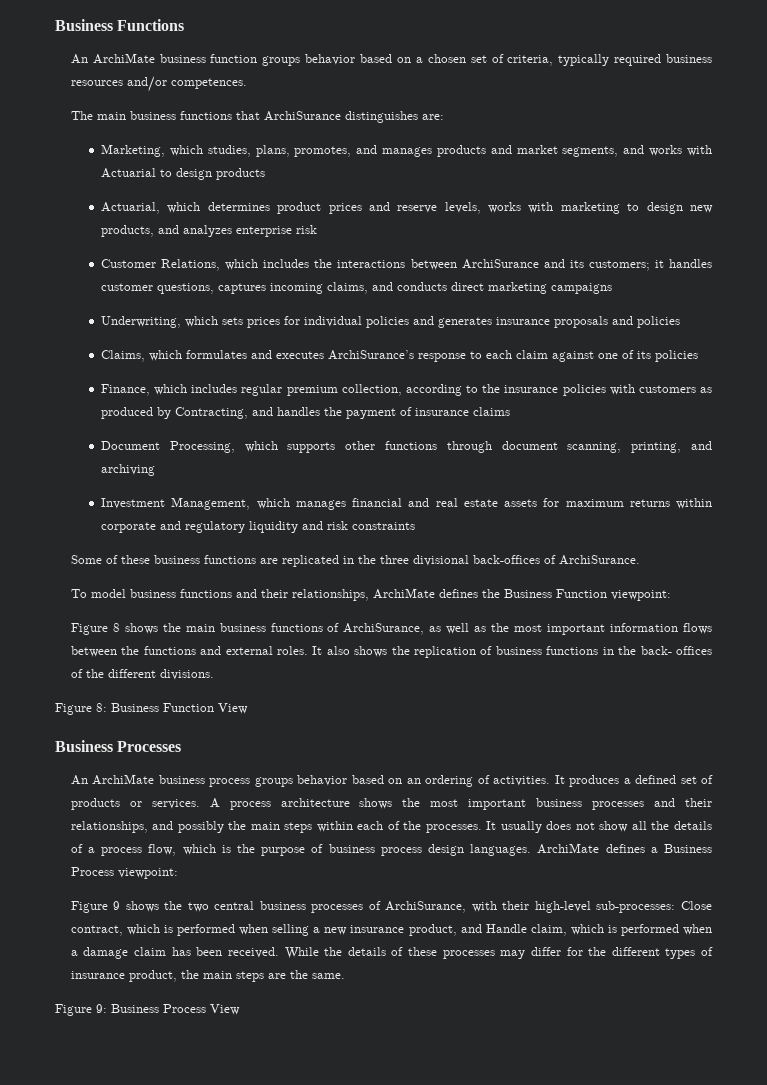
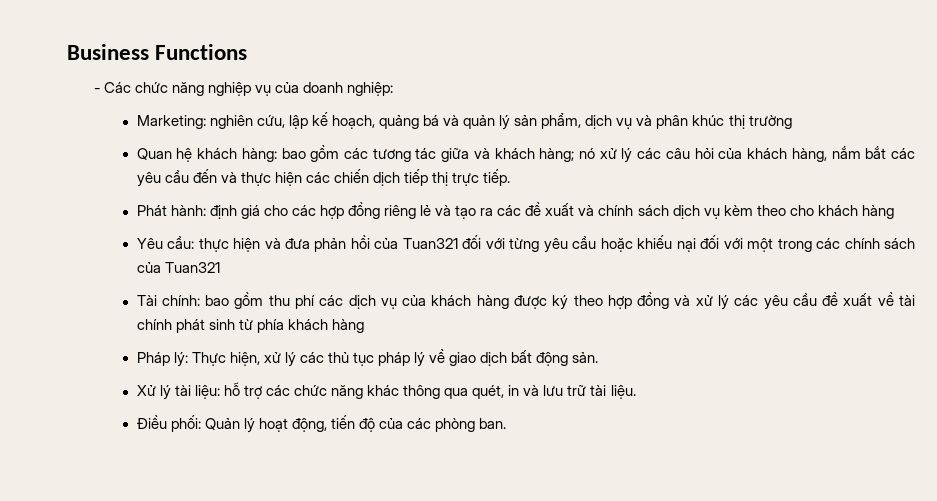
- An ArchiMate business function groups behavior based on a chosen set of criteria, typically required business resources and/or competences.
- The main business functions that ArchiSurance distinguishes are:
- Marketing, which studies, plans, promotes, and manages products and market segments, and works with Actuarial to design products
- Actuarial, which determines product prices and reserve levels, works with marketing to design new products, and analyzes enterprise risk
- Customer Relations, which includes the interactions between ArchiSurance and its customers; it handles customer questions, captures incoming claims, and conducts direct marketing campaigns
- Underwriting, which sets prices for individual policies and generates insurance proposals and policies
- Claims, which formulates and executes ArchiSurance’s response to each claim against one of its policies
- Finance, which includes regular premium collection, according to the insurance policies with customers as produced by Contracting, and handles the payment of insurance claims
- Document Processing, which supports other functions through document scanning, printing, and archiving
- Investment Management, which manages financial and real estate assets for maximum returns within corporate and regulatory liquidity and risk constraints
- Some of these business functions are replicated in the three divisional back-offices of ArchiSurance.
- To model business functions and their relationships, ArchiMate defines the Business Function viewpoint:
- Figure 8 shows the main business functions of ArchiSurance, as well as the most important information flows between the functions and external roles. It also shows the replication of business functions in the back- offices of the different divisions.
- Figure 8: Business Function View
- Business Processes
- An ArchiMate business process groups behavior based on an ordering of activities. It produces a defined set of products or services. A process architecture shows the most important business processes and their relationships, and possibly the main steps within each of the processes. It usually does not show all the details of a process flow, which is the purpose of business process design languages. ArchiMate defines a Business Process viewpoint:
- Figure 9 shows the two central business processes of ArchiSurance, with their high-level sub-processes: Close contract, which is performed when selling a new insurance product, and Handle claim, which is performed when a damage claim has been received. While the details of these processes may differ for the different types of insurance product, the main steps are the same.
- Figure 9: Business Process View
+ - Các chức năng nghiệp vụ của doanh nghiệp:
+ Marketing: nghiên cứu, lập kế hoạch, quảng bá và quản lý sản phẩm, dịch vụ và phân khúc thị trường
+ Quan hệ khách hàng: bao gồm các tương tác giữa và khách hàng; nó xử lý các câu hỏi của khách hàng, nắm bắt các yêu cầu đến và thực hiện các chiến dịch tiếp thị trực tiếp.
+ Phát hành: định giá cho các hợp đồng riêng lẻ và tạo ra các đề xuất và chính sách dịch vụ kèm theo cho khách hàng
+ Yêu cầu: thực hiện và đưa phản hồi của Tuan321 đối với từng yêu cầu hoặc khiếu nại đối với một trong các chính sách của Tuan321
+ Tài chính: bao gồm thu phí các dịch vụ của khách hàng được ký theo hợp đồng và xử lý các yêu cầu đề xuất về tài chính phát sinh từ phía khách hàng
+ Pháp lý: Thực hiện, xử lý các thủ tục pháp lý về giao dịch bất động sản.
+ Xử lý tài liệu: hỗ trợ các chức năng khác thông qua quét, in và lưu trữ tài liệu.
+ Điều phối: Quản lý hoạt động, tiến độ của các phòng ban.

